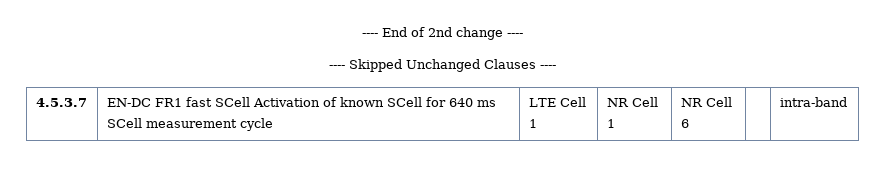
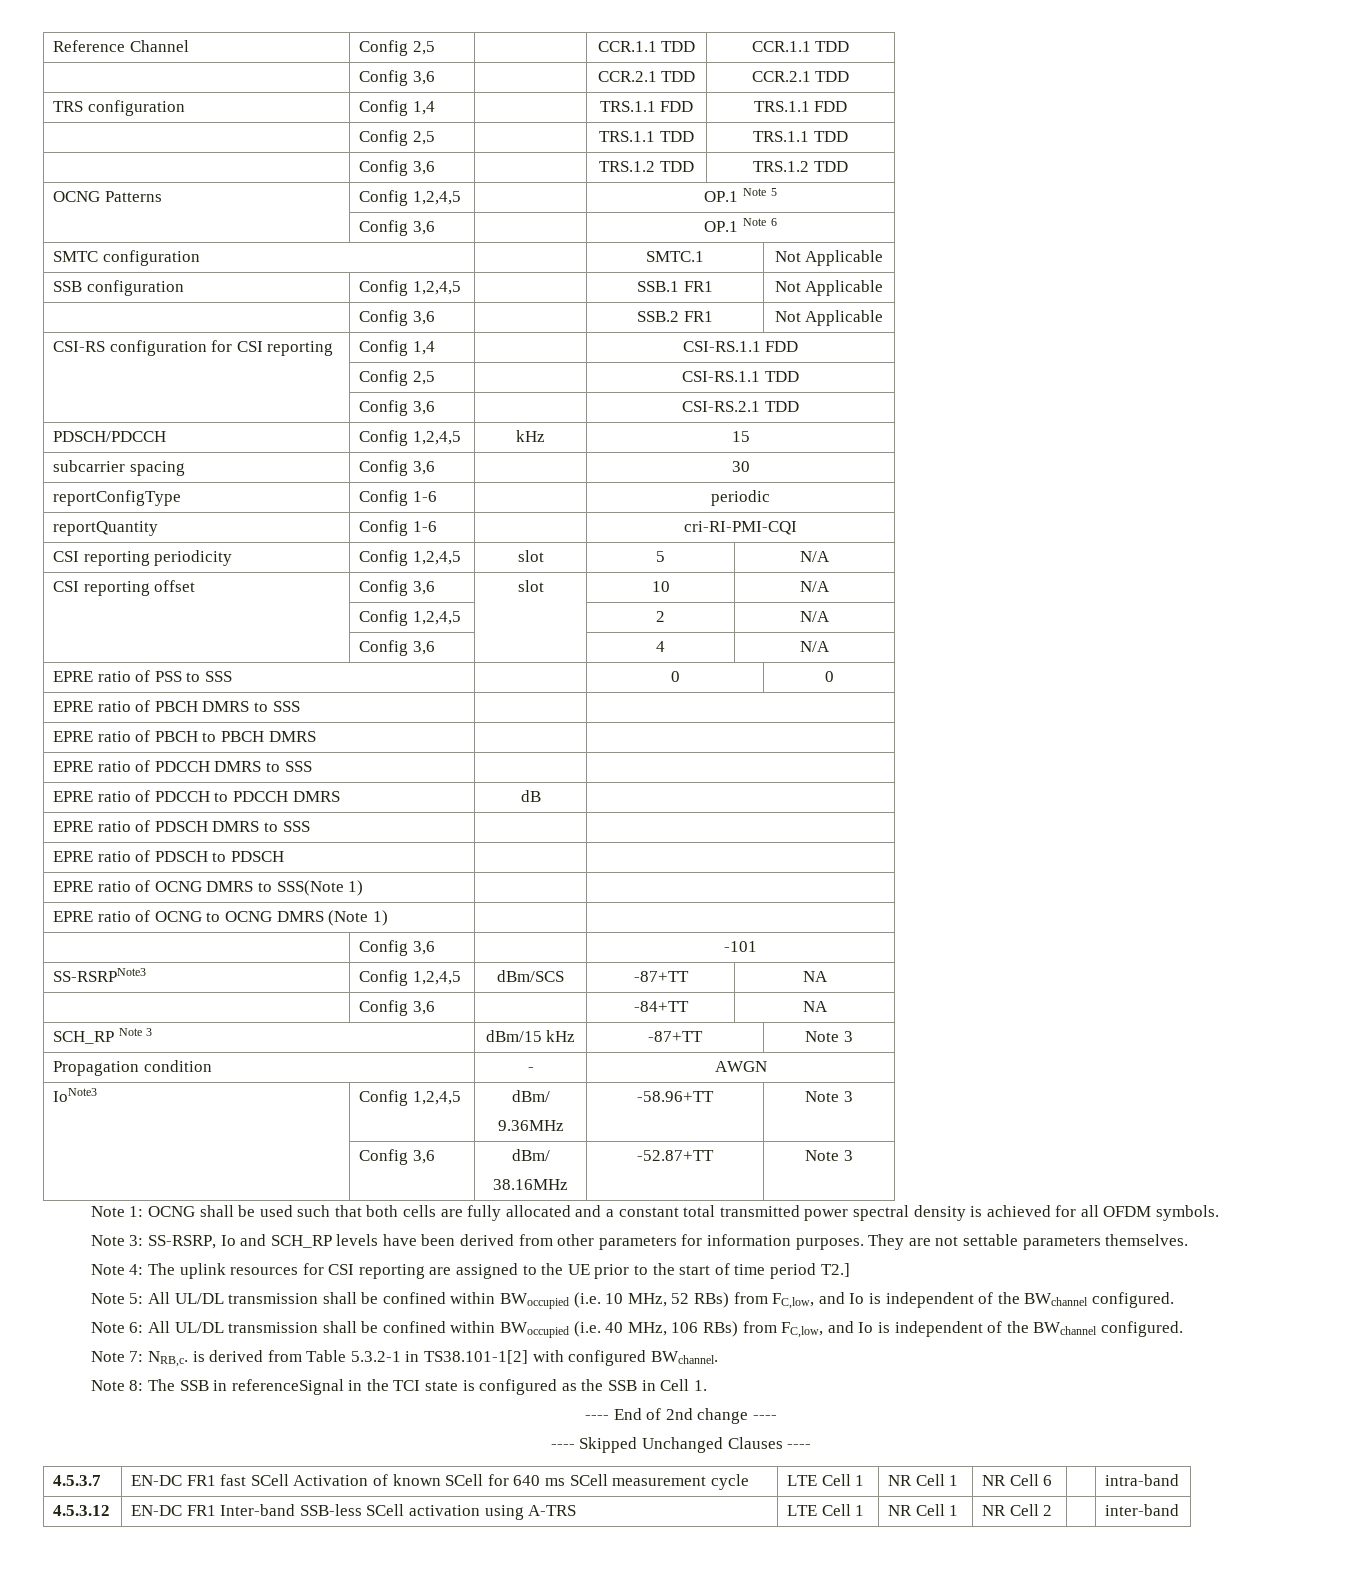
+ Reference Channel | Config 2,5 | | CCR.1.1 TDD | CCR.1.1 TDD
+ | Config 3,6 | | CCR.2.1 TDD | CCR.2.1 TDD
+ TRS configuration | Config 1,4 | | TRS.1.1 FDD | TRS.1.1 FDD
+ | Config 2,5 | | TRS.1.1 TDD | TRS.1.1 TDD
+ | Config 3,6 | | TRS.1.2 TDD | TRS.1.2 TDD
+ OCNG Patterns | Config 1,2,4,5 | | OP.1 Note 5
+ | Config 3,6 | | OP.1 Note 6
+ SMTC configuration | | SMTC.1 | Not Applicable
+ SSB configuration | Config 1,2,4,5 | | SSB.1 FR1 | Not Applicable
+ | Config 3,6 | | SSB.2 FR1 | Not Applicable
+ CSI-RS configuration for CSI reporting | Config 1,4 | | CSI-RS.1.1 FDD
+ | Config 2,5 | | CSI-RS.1.1 TDD
+ | Config 3,6 | | CSI-RS.2.1 TDD
+ PDSCH/PDCCH | Config 1,2,4,5 | kHz | 15
+ subcarrier spacing | Config 3,6 | | 30
+ reportConfigType | Config 1-6 | | periodic
+ reportQuantity | Config 1-6 | | cri-RI-PMI-CQI
+ CSI reporting periodicity | Config 1,2,4,5 | slot | 5 | N/A
+ CSI reporting offset | Config 3,6 | slot | 10 | N/A
+ | Config 1,2,4,5 | | 2 | N/A
+ | Config 3,6 | | 4 | N/A
+ EPRE ratio of PSS to SSS | | 0 | 0
+ EPRE ratio of PBCH DMRS to SSS | |
+ EPRE ratio of PBCH to PBCH DMRS | |
+ EPRE ratio of PDCCH DMRS to SSS | |
+ EPRE ratio of PDCCH to PDCCH DMRS | dB |
+ EPRE ratio of PDSCH DMRS to SSS | |
+ EPRE ratio of PDSCH to PDSCH | |
+ EPRE ratio of OCNG DMRS to SSS(Note 1) | |
+ EPRE ratio of OCNG to OCNG DMRS (Note 1) | |
+ | Config 3,6 | | -101
+ SS-RSRPNote3 | Config 1,2,4,5 | dBm/SCS | -87+TT | NA
+ | Config 3,6 | | -84+TT | NA
+ SCH_RP Note 3 | dBm/15 kHz | -87+TT | Note 3
+ Propagation condition | - | AWGN
+ IoNote3 | Config 1,2,4,5 | dBm/
+ 9.36MHz | -58.96+TT | Note 3
+ | Config 3,6 | dBm/
+ 38.16MHz | -52.87+TT | Note 3
+ Note 1: OCNG shall be used such that both cells are fully allocated and a constant total transmitted power spectral density is achieved for all OFDM symbols.
+ Note 3: SS-RSRP, Io and SCH_RP levels have been derived from other parameters for information purposes. They are not settable parameters themselves.
+ Note 4: The uplink resources for CSI reporting are assigned to the UE prior to the start of time period T2.]
+ Note 5: All UL/DL transmission shall be confined within BWoccupied (i.e. 10 MHz, 52 RBs) from FC,low, and Io is independent of the BWchannel configured.
+ Note 6: All UL/DL transmission shall be confined within BWoccupied (i.e. 40 MHz, 106 RBs) from FC,low, and Io is independent of the BWchannel configured.
+ Note 7: NRB,c. is derived from Table 5.3.2-1 in TS38.101-1[2] with configured BWchannel.
+ Note 8: The SSB in referenceSignal in the TCI state is configured as the SSB in Cell 1.
+ 4.5.3.12 | EN-DC FR1 Inter-band SSB-less SCell activation using A-TRS | LTE Cell 1 | NR Cell 1 | NR Cell 2 | | inter-band

